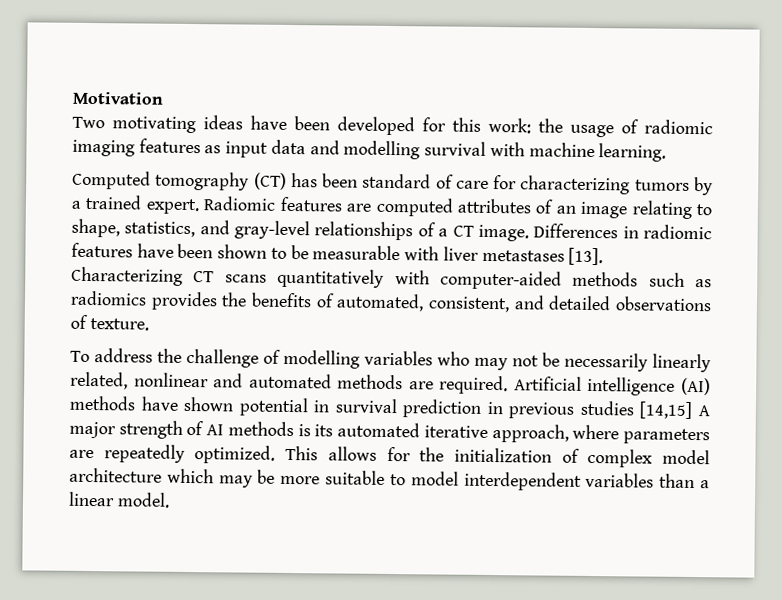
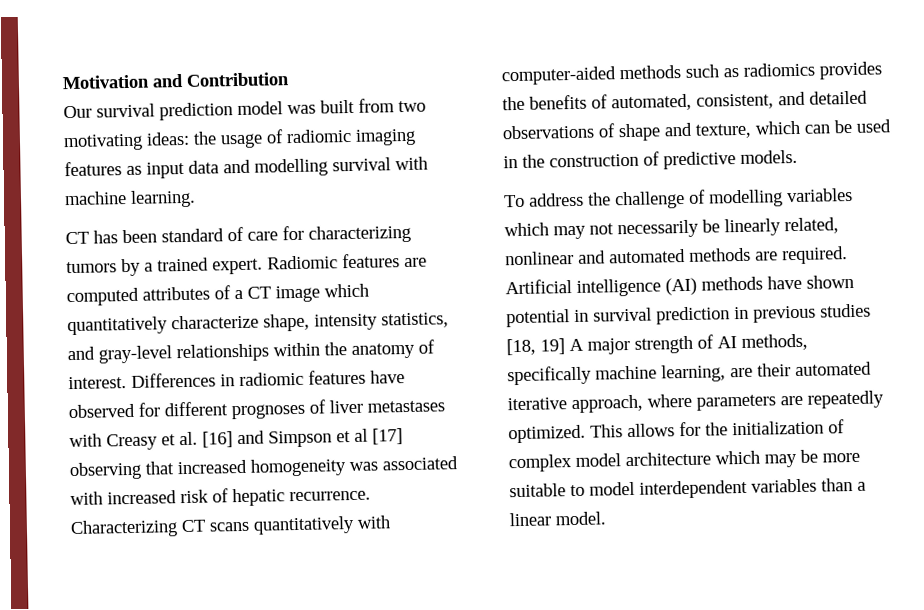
- Motivation
- Two motivating ideas have been developed for this work: the usage of radiomic imaging features as input data and modelling survival with machine learning.
+ Motivation and Contribution
+ Our survival prediction model was built from two motivating ideas: the usage of radiomic imaging features as input data and modelling survival with machine learning.
- Computed tomography (CT) has been standard of care for characterizing tumors by a trained expert.
+ CT has been standard of care for characterizing tumors by a trained expert.
- Radiomic features are computed attributes of an image relating to shape, statistics, and gray-level relationships of a CT image.
+ Radiomic features are computed attributes of a CT image which quantitatively characterize shape, intensity statistics, and gray-level relationships within the anatomy of interest.
- Differences in radiomic features have been shown to be measurable with liver metastases [13].
+ Differences in radiomic features have observed for different prognoses of liver metastases with Creasy et al. [16] and Simpson et al [17] observing that increased homogeneity was associated with increased risk of hepatic recurrence.
- Characterizing CT scans quantitatively with computer-aided methods such as radiomics provides the benefits of automated, consistent, and detailed observations of texture.
+ Characterizing CT scans quantitatively with computer-aided methods such as radiomics provides the benefits of automated, consistent, and detailed observations of shape and texture, which can be used in the construction of predictive models.
- To address the challenge of modelling variables who may not be necessarily linearly related, nonlinear and automated methods are required.
+ To address the challenge of modelling variables which may not necessarily be linearly related, nonlinear and automated methods are required.
- Artificial intelligence (AI) methods have shown potential in survival prediction in previous studies [14,15] A major strength of AI methods is its automated iterative approach, where parameters are repeatedly optimized.
+ Artificial intelligence (AI) methods have shown potential in survival prediction in previous studies [18, 19] A major strength of AI methods, specifically machine learning, are their automated iterative approach, where parameters are repeatedly optimized.

